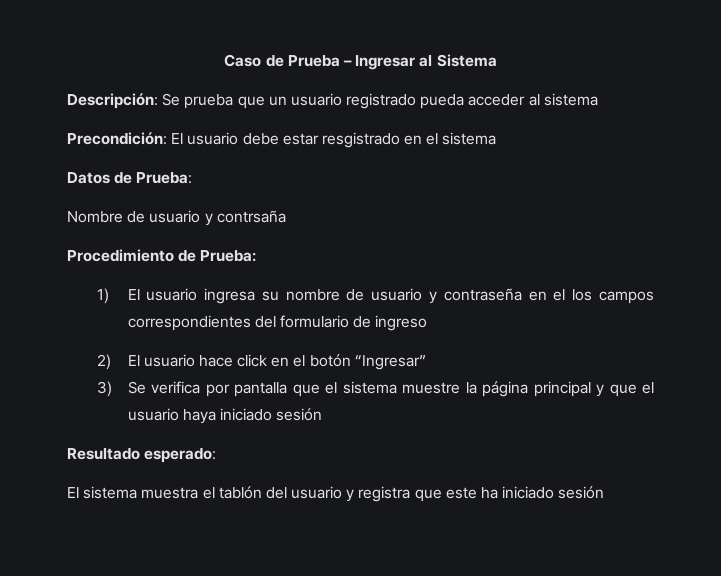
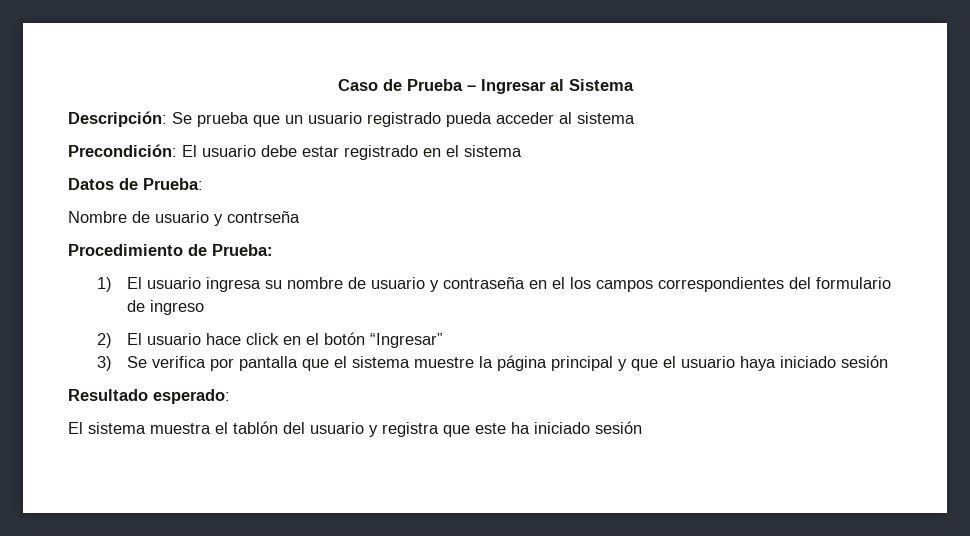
- Precondición: El usuario debe estar resgistrado en el sistema
+ Precondición: El usuario debe estar registrado en el sistema
- Nombre de usuario y contrsaña
+ Nombre de usuario y contrseña

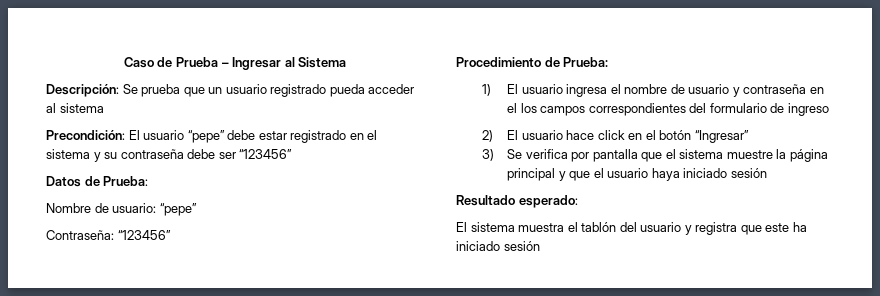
- Precondición: El usuario debe estar registrado en el sistema
+ Precondición: El usuario “pepe” debe estar registrado en el sistema y su contraseña debe ser “123456”
- Nombre de usuario y contrseña
+ Nombre de usuario: “pepe”
+ Contraseña: “123456”
- 1) El usuario ingresa su nombre de usuario y contraseña en el los campos correspondientes del formulario de ingreso
+ 1) El usuario ingresa el nombre de usuario y contraseña en el los campos correspondientes del formulario de ingreso

